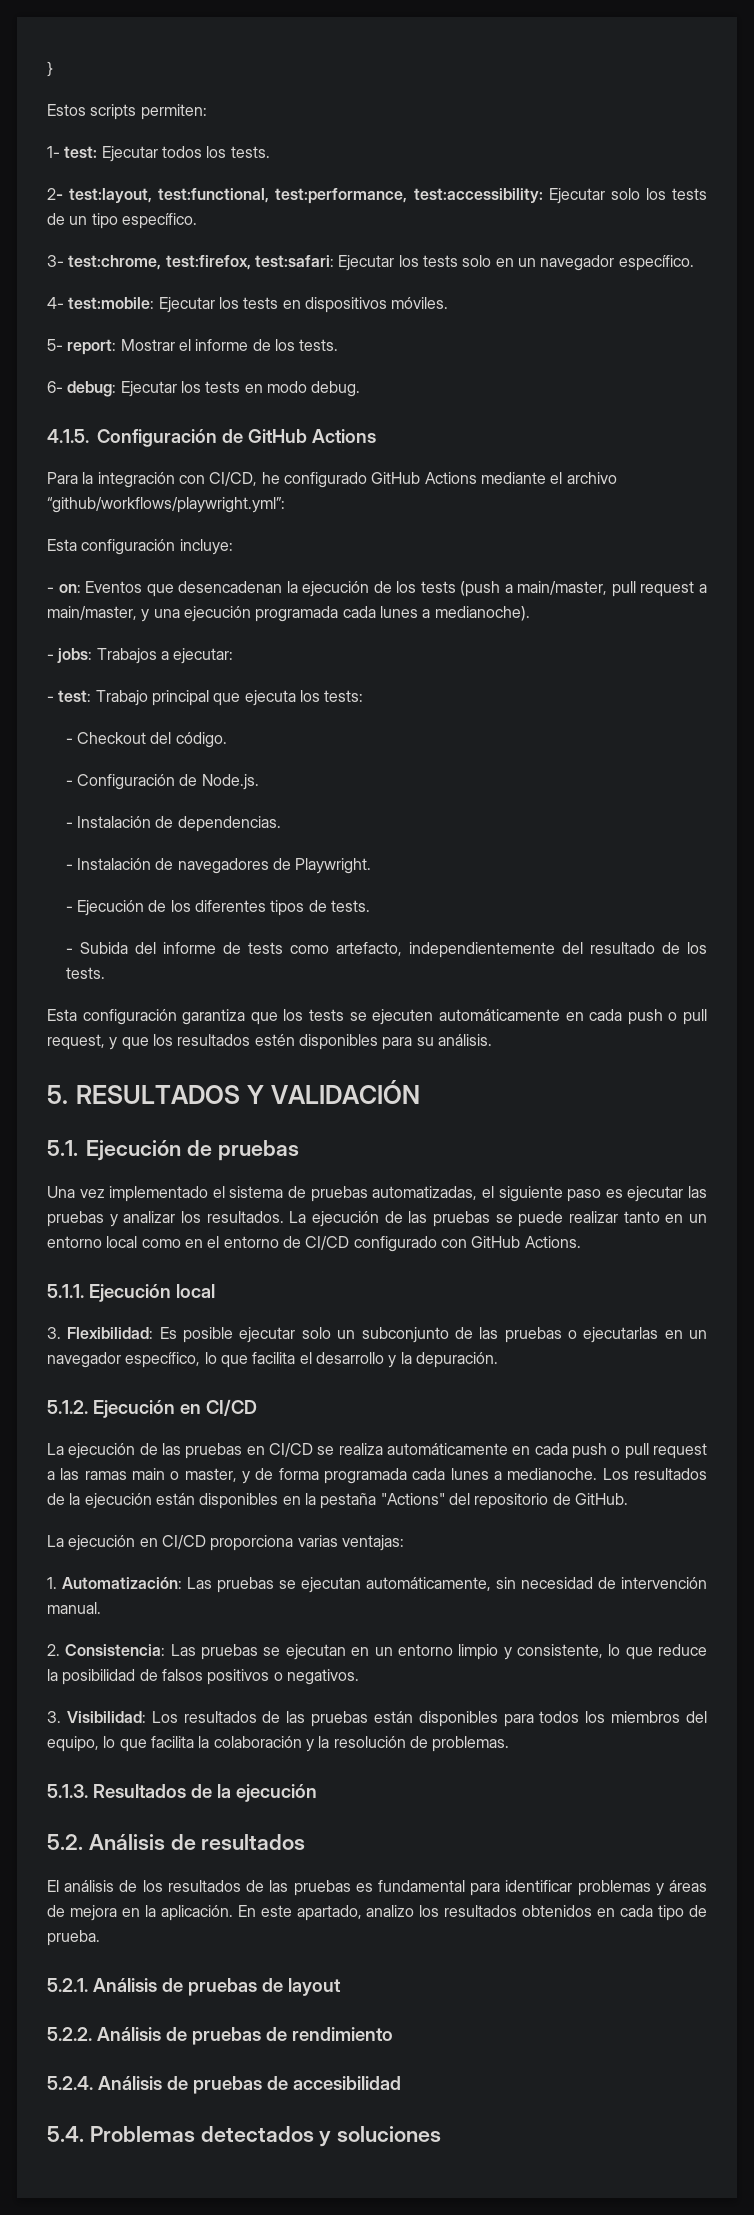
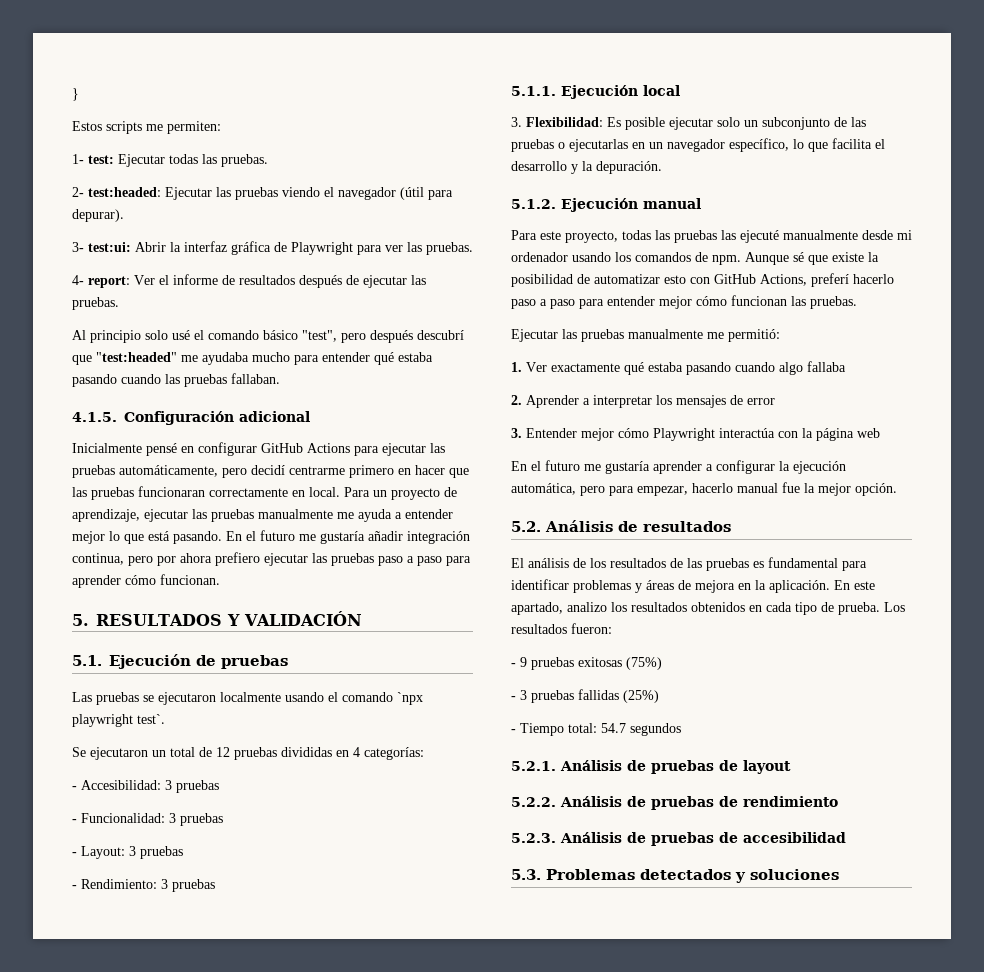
- Estos scripts permiten:
+ Estos scripts me permiten:
- 1- test: Ejecutar todos los tests.
- 2- test:layout, test:functional, test:performance, test:accessibility: Ejecutar solo los tests de un tipo específico.
- 3- test:chrome, test:firefox, test:safari: Ejecutar los tests solo en un navegador específico.
- 4- test:mobile: Ejecutar los tests en dispositivos móviles.
- 5- report: Mostrar el informe de los tests.
- 6- debug: Ejecutar los tests en modo debug.
- 4.1.5. Configuración de GitHub Actions
- Para la integración con CI/CD, he configurado GitHub Actions mediante el archivo “github/workflows/playwright.yml”:
- Esta configuración incluye:
- - on: Eventos que desencadenan la ejecución de los tests (push a main/master, pull request a main/master, y una ejecución programada cada lunes a medianoche).
- - jobs: Trabajos a ejecutar:
- - test: Trabajo principal que ejecuta los tests:
- - Checkout del código.
- - Configuración de Node.js.
- - Instalación de dependencias.
- - Instalación de navegadores de Playwright.
- - Ejecución de los diferentes tipos de tests.
- - Subida del informe de tests como artefacto, independientemente del resultado de los tests.
- Esta configuración garantiza que los tests se ejecuten automáticamente en cada push o pull request, y que los resultados estén disponibles para su análisis.
+ 1- test: Ejecutar todas las pruebas.
+ 2- test:headed: Ejecutar las pruebas viendo el navegador (útil para depurar).
+ 3- test:ui: Abrir la interfaz gráfica de Playwright para ver las pruebas.
+ 4- report: Ver el informe de resultados después de ejecutar las pruebas.
+ Al principio solo usé el comando básico "test", pero después descubrí que "test:headed" me ayudaba mucho para entender qué estaba pasando cuando las pruebas fallaban.
+ 4.1.5. Configuración adicional
+ Inicialmente pensé en configurar GitHub Actions para ejecutar las pruebas automáticamente, pero decidí centrarme primero en hacer que las pruebas funcionaran correctamente en local. Para un proyecto de aprendizaje, ejecutar las pruebas manualmente me ayuda a entender mejor lo que está pasando. En el futuro me gustaría añadir integración continua, pero por ahora prefiero ejecutar las pruebas paso a paso para aprender cómo funcionan.
- Una vez implementado el sistema de pruebas automatizadas, el siguiente paso es ejecutar las pruebas y analizar los resultados. La ejecución de las pruebas se puede realizar tanto en un entorno local como en el entorno de CI/CD configurado con GitHub Actions.
+ Las pruebas se ejecutaron localmente usando el comando `npx playwright test`.
+ Se ejecutaron un total de 12 pruebas divididas en 4 categorías:
+ - Accesibilidad: 3 pruebas
+ - Funcionalidad: 3 pruebas
+ - Layout: 3 pruebas
+ - Rendimiento: 3 pruebas
- 5.1.2. Ejecución en CI/CD
- La ejecución de las pruebas en CI/CD se realiza automáticamente en cada push o pull request a las ramas main o master, y de forma programada cada lunes a medianoche. Los resultados de la ejecución están disponibles en la pestaña "Actions" del repositorio de GitHub.
- La ejecución en CI/CD proporciona varias ventajas:
- 1. Automatización: Las pruebas se ejecutan automáticamente, sin necesidad de intervención manual.
- 2. Consistencia: Las pruebas se ejecutan en un entorno limpio y consistente, lo que reduce la posibilidad de falsos positivos o negativos.
- 3. Visibilidad: Los resultados de las pruebas están disponibles para todos los miembros del equipo, lo que facilita la colaboración y la resolución de problemas.
- 5.1.3. Resultados de la ejecución
+ 5.1.2. Ejecución manual
+ Para este proyecto, todas las pruebas las ejecuté manualmente desde mi ordenador usando los comandos de npm. Aunque sé que existe la posibilidad de automatizar esto con GitHub Actions, preferí hacerlo paso a paso para entender mejor cómo funcionan las pruebas.
+ Ejecutar las pruebas manualmente me permitió:
+ 1. Ver exactamente qué estaba pasando cuando algo fallaba
+ 2. Aprender a interpretar los mensajes de error
+ 3. Entender mejor cómo Playwright interactúa con la página web
+ En el futuro me gustaría aprender a configurar la ejecución automática, pero para empezar, hacerlo manual fue la mejor opción.
+ Los resultados fueron:
+ - 9 pruebas exitosas (75%)
+ - 3 pruebas fallidas (25%)
+ - Tiempo total: 54.7 segundos
- 5.2.4. Análisis de pruebas de accesibilidad
+ 5.2.3. Análisis de pruebas de accesibilidad
- 5.4. Problemas detectados y soluciones
+ 5.3. Problemas detectados y soluciones

